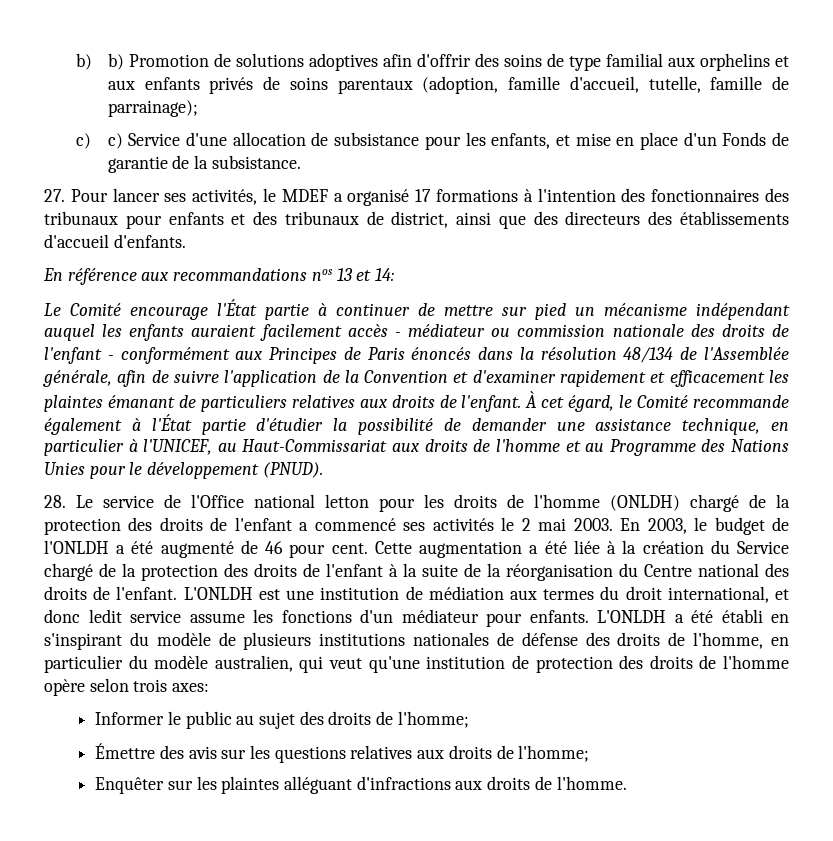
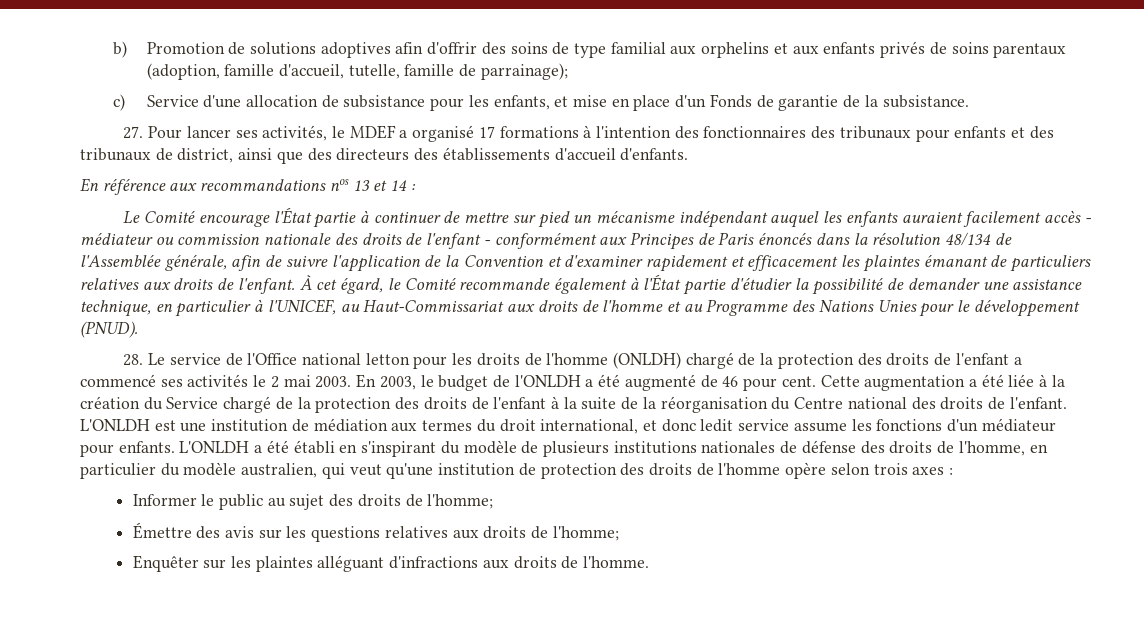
- b) b) Promotion de solutions adoptives afin d'offrir des soins de type familial aux orphelins et aux enfants privés de soins parentaux (adoption, famille d'accueil, tutelle, famille de parrainage);
+ b) Promotion de solutions adoptives afin d'offrir des soins de type familial aux orphelins et aux enfants privés de soins parentaux (adoption, famille d'accueil, tutelle, famille de parrainage);
- c) c) Service d'une allocation de subsistance pour les enfants, et mise en place d'un Fonds de garantie de la subsistance.
+ c) Service d'une allocation de subsistance pour les enfants, et mise en place d'un Fonds de garantie de la subsistance.
- En référence aux recommandations nos 13 et 14:
+ En référence aux recommandations nos 13 et 14 :
- L'ONLDH a été établi en s'inspirant du modèle de plusieurs institutions nationales de défense des droits de l'homme, en particulier du modèle australien, qui veut qu'une institution de protection des droits de l'homme opère selon trois axes:
+ L'ONLDH a été établi en s'inspirant du modèle de plusieurs institutions nationales de défense des droits de l'homme, en particulier du modèle australien, qui veut qu'une institution de protection des droits de l'homme opère selon trois axes :

